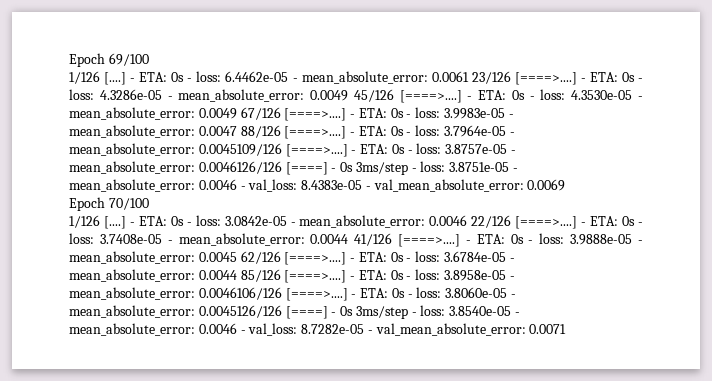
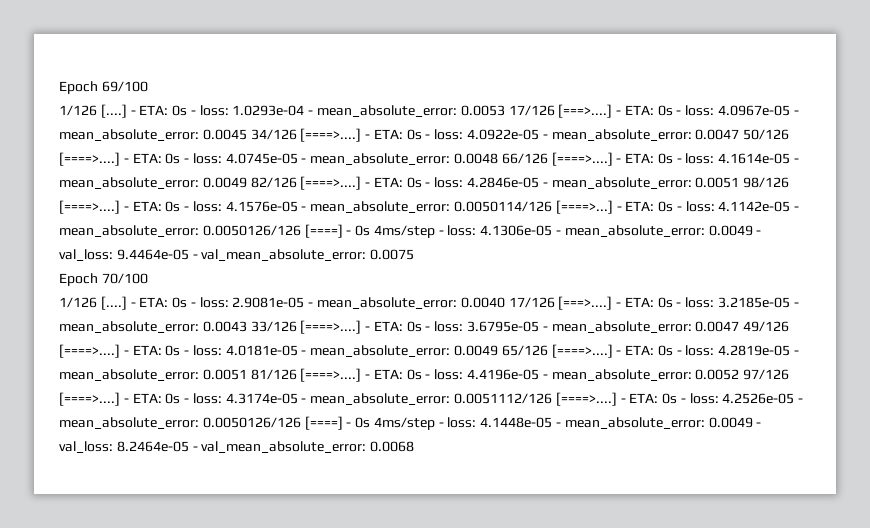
- - ETA: 0s - loss: 6.4462e-05 - mean_absolute_error: 0.0061 23/126 [====>....] - ETA: 0s - loss: 4.3286e-05 - mean_absolute_error: 0.0049 45/126 [====>....] - ETA: 0s - loss: 4.3530e-05 - mean_absolute_error: 0.0049 67/126 [====>....] - ETA: 0s - loss: 3.9983e-05 - mean_absolute_error: 0.0047 88/126 [====>....] - ETA: 0s - loss: 3.7964e-05 - mean_absolute_error: 0.0045109/126 [====>....] - ETA: 0s - loss: 3.8757e-05 - mean_absolute_error: 0.0046126/126 [====] - 0s 3ms/step - loss: 3.8751e-05 - mean_absolute_error: 0.0046 - val_loss: 8.4383e-05 - val_mean_absolute_error: 0.0069
+ - ETA: 0s - loss: 1.0293e-04 - mean_absolute_error: 0.0053 17/126 [===>....] - ETA: 0s - loss: 4.0967e-05 - mean_absolute_error: 0.0045 34/126 [====>....] - ETA: 0s - loss: 4.0922e-05 - mean_absolute_error: 0.0047 50/126 [====>....] - ETA: 0s - loss: 4.0745e-05 - mean_absolute_error: 0.0048 66/126 [====>....] - ETA: 0s - loss: 4.1614e-05 - mean_absolute_error: 0.0049 82/126 [====>....] - ETA: 0s - loss: 4.2846e-05 - mean_absolute_error: 0.0051 98/126 [====>....] - ETA: 0s - loss: 4.1576e-05 - mean_absolute_error: 0.0050114/126 [====>...] - ETA: 0s - loss: 4.1142e-05 - mean_absolute_error: 0.0050126/126 [====] - 0s 4ms/step - loss: 4.1306e-05 - mean_absolute_error: 0.0049 - val_loss: 9.4464e-05 - val_mean_absolute_error: 0.0075
- - ETA: 0s - loss: 3.0842e-05 - mean_absolute_error: 0.0046 22/126 [====>....] - ETA: 0s - loss: 3.7408e-05 - mean_absolute_error: 0.0044 41/126 [====>....] - ETA: 0s - loss: 3.9888e-05 - mean_absolute_error: 0.0045 62/126 [====>....] - ETA: 0s - loss: 3.6784e-05 - mean_absolute_error: 0.0044 85/126 [====>....] - ETA: 0s - loss: 3.8958e-05 - mean_absolute_error: 0.0046106/126 [====>....] - ETA: 0s - loss: 3.8060e-05 - mean_absolute_error: 0.0045126/126 [====] - 0s 3ms/step - loss: 3.8540e-05 - mean_absolute_error: 0.0046 - val_loss: 8.7282e-05 - val_mean_absolute_error: 0.0071
+ - ETA: 0s - loss: 2.9081e-05 - mean_absolute_error: 0.0040 17/126 [===>....] - ETA: 0s - loss: 3.2185e-05 - mean_absolute_error: 0.0043 33/126 [====>....] - ETA: 0s - loss: 3.6795e-05 - mean_absolute_error: 0.0047 49/126 [====>....] - ETA: 0s - loss: 4.0181e-05 - mean_absolute_error: 0.0049 65/126 [====>....] - ETA: 0s - loss: 4.2819e-05 - mean_absolute_error: 0.0051 81/126 [====>....] - ETA: 0s - loss: 4.4196e-05 - mean_absolute_error: 0.0052 97/126 [====>....] - ETA: 0s - loss: 4.3174e-05 - mean_absolute_error: 0.0051112/126 [====>....] - ETA: 0s - loss: 4.2526e-05 - mean_absolute_error: 0.0050126/126 [====] - 0s 4ms/step - loss: 4.1448e-05 - mean_absolute_error: 0.0049 - val_loss: 8.2464e-05 - val_mean_absolute_error: 0.0068

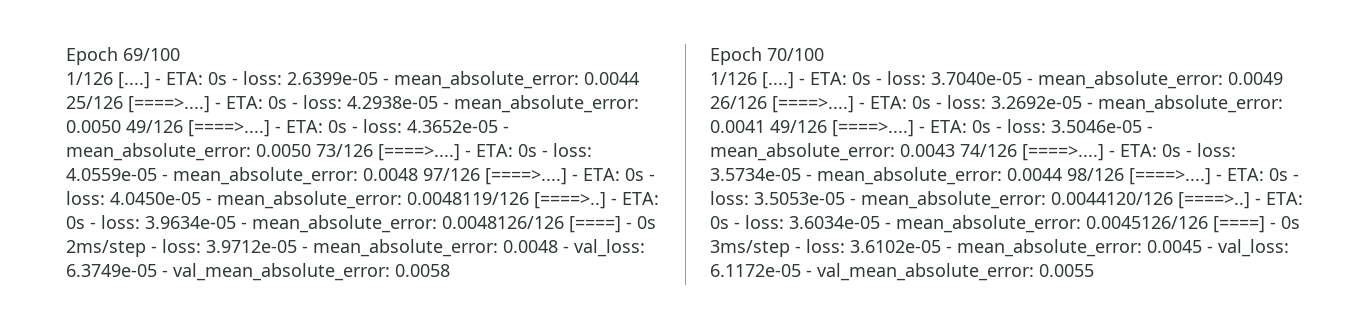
- - ETA: 0s - loss: 1.0293e-04 - mean_absolute_error: 0.0053 17/126 [===>....] - ETA: 0s - loss: 4.0967e-05 - mean_absolute_error: 0.0045 34/126 [====>....] - ETA: 0s - loss: 4.0922e-05 - mean_absolute_error: 0.0047 50/126 [====>....] - ETA: 0s - loss: 4.0745e-05 - mean_absolute_error: 0.0048 66/126 [====>....] - ETA: 0s - loss: 4.1614e-05 - mean_absolute_error: 0.0049 82/126 [====>....] - ETA: 0s - loss: 4.2846e-05 - mean_absolute_error: 0.0051 98/126 [====>....] - ETA: 0s - loss: 4.1576e-05 - mean_absolute_error: 0.0050114/126 [====>...] - ETA: 0s - loss: 4.1142e-05 - mean_absolute_error: 0.0050126/126 [====] - 0s 4ms/step - loss: 4.1306e-05 - mean_absolute_error: 0.0049 - val_loss: 9.4464e-05 - val_mean_absolute_error: 0.0075
+ - ETA: 0s - loss: 2.6399e-05 - mean_absolute_error: 0.0044 25/126 [====>....] - ETA: 0s - loss: 4.2938e-05 - mean_absolute_error: 0.0050 49/126 [====>....] - ETA: 0s - loss: 4.3652e-05 - mean_absolute_error: 0.0050 73/126 [====>....] - ETA: 0s - loss: 4.0559e-05 - mean_absolute_error: 0.0048 97/126 [====>....] - ETA: 0s - loss: 4.0450e-05 - mean_absolute_error: 0.0048119/126 [====>..] - ETA: 0s - loss: 3.9634e-05 - mean_absolute_error: 0.0048126/126 [====] - 0s 2ms/step - loss: 3.9712e-05 - mean_absolute_error: 0.0048 - val_loss: 6.3749e-05 - val_mean_absolute_error: 0.0058
- - ETA: 0s - loss: 2.9081e-05 - mean_absolute_error: 0.0040 17/126 [===>....] - ETA: 0s - loss: 3.2185e-05 - mean_absolute_error: 0.0043 33/126 [====>....] - ETA: 0s - loss: 3.6795e-05 - mean_absolute_error: 0.0047 49/126 [====>....] - ETA: 0s - loss: 4.0181e-05 - mean_absolute_error: 0.0049 65/126 [====>....] - ETA: 0s - loss: 4.2819e-05 - mean_absolute_error: 0.0051 81/126 [====>....] - ETA: 0s - loss: 4.4196e-05 - mean_absolute_error: 0.0052 97/126 [====>....] - ETA: 0s - loss: 4.3174e-05 - mean_absolute_error: 0.0051112/126 [====>....] - ETA: 0s - loss: 4.2526e-05 - mean_absolute_error: 0.0050126/126 [====] - 0s 4ms/step - loss: 4.1448e-05 - mean_absolute_error: 0.0049 - val_loss: 8.2464e-05 - val_mean_absolute_error: 0.0068
+ - ETA: 0s - loss: 3.7040e-05 - mean_absolute_error: 0.0049 26/126 [====>....] - ETA: 0s - loss: 3.2692e-05 - mean_absolute_error: 0.0041 49/126 [====>....] - ETA: 0s - loss: 3.5046e-05 - mean_absolute_error: 0.0043 74/126 [====>....] - ETA: 0s - loss: 3.5734e-05 - mean_absolute_error: 0.0044 98/126 [====>....] - ETA: 0s - loss: 3.5053e-05 - mean_absolute_error: 0.0044120/126 [====>..] - ETA: 0s - loss: 3.6034e-05 - mean_absolute_error: 0.0045126/126 [====] - 0s 3ms/step - loss: 3.6102e-05 - mean_absolute_error: 0.0045 - val_loss: 6.1172e-05 - val_mean_absolute_error: 0.0055

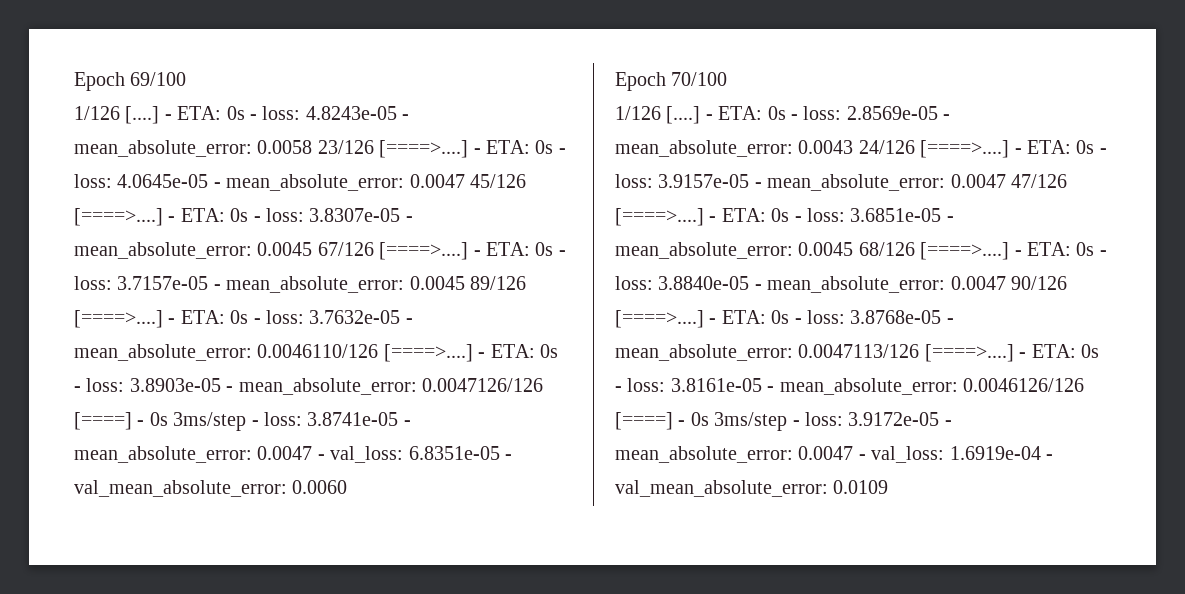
- - ETA: 0s - loss: 2.6399e-05 - mean_absolute_error: 0.0044 25/126 [====>....] - ETA: 0s - loss: 4.2938e-05 - mean_absolute_error: 0.0050 49/126 [====>....] - ETA: 0s - loss: 4.3652e-05 - mean_absolute_error: 0.0050 73/126 [====>....] - ETA: 0s - loss: 4.0559e-05 - mean_absolute_error: 0.0048 97/126 [====>....] - ETA: 0s - loss: 4.0450e-05 - mean_absolute_error: 0.0048119/126 [====>..] - ETA: 0s - loss: 3.9634e-05 - mean_absolute_error: 0.0048126/126 [====] - 0s 2ms/step - loss: 3.9712e-05 - mean_absolute_error: 0.0048 - val_loss: 6.3749e-05 - val_mean_absolute_error: 0.0058
+ - ETA: 0s - loss: 4.8243e-05 - mean_absolute_error: 0.0058 23/126 [====>....] - ETA: 0s - loss: 4.0645e-05 - mean_absolute_error: 0.0047 45/126 [====>....] - ETA: 0s - loss: 3.8307e-05 - mean_absolute_error: 0.0045 67/126 [====>....] - ETA: 0s - loss: 3.7157e-05 - mean_absolute_error: 0.0045 89/126 [====>....] - ETA: 0s - loss: 3.7632e-05 - mean_absolute_error: 0.0046110/126 [====>....] - ETA: 0s - loss: 3.8903e-05 - mean_absolute_error: 0.0047126/126 [====] - 0s 3ms/step - loss: 3.8741e-05 - mean_absolute_error: 0.0047 - val_loss: 6.8351e-05 - val_mean_absolute_error: 0.0060
- - ETA: 0s - loss: 3.7040e-05 - mean_absolute_error: 0.0049 26/126 [====>....] - ETA: 0s - loss: 3.2692e-05 - mean_absolute_error: 0.0041 49/126 [====>....] - ETA: 0s - loss: 3.5046e-05 - mean_absolute_error: 0.0043 74/126 [====>....] - ETA: 0s - loss: 3.5734e-05 - mean_absolute_error: 0.0044 98/126 [====>....] - ETA: 0s - loss: 3.5053e-05 - mean_absolute_error: 0.0044120/126 [====>..] - ETA: 0s - loss: 3.6034e-05 - mean_absolute_error: 0.0045126/126 [====] - 0s 3ms/step - loss: 3.6102e-05 - mean_absolute_error: 0.0045 - val_loss: 6.1172e-05 - val_mean_absolute_error: 0.0055
+ - ETA: 0s - loss: 2.8569e-05 - mean_absolute_error: 0.0043 24/126 [====>....] - ETA: 0s - loss: 3.9157e-05 - mean_absolute_error: 0.0047 47/126 [====>....] - ETA: 0s - loss: 3.6851e-05 - mean_absolute_error: 0.0045 68/126 [====>....] - ETA: 0s - loss: 3.8840e-05 - mean_absolute_error: 0.0047 90/126 [====>....] - ETA: 0s - loss: 3.8768e-05 - mean_absolute_error: 0.0047113/126 [====>....] - ETA: 0s - loss: 3.8161e-05 - mean_absolute_error: 0.0046126/126 [====] - 0s 3ms/step - loss: 3.9172e-05 - mean_absolute_error: 0.0047 - val_loss: 1.6919e-04 - val_mean_absolute_error: 0.0109

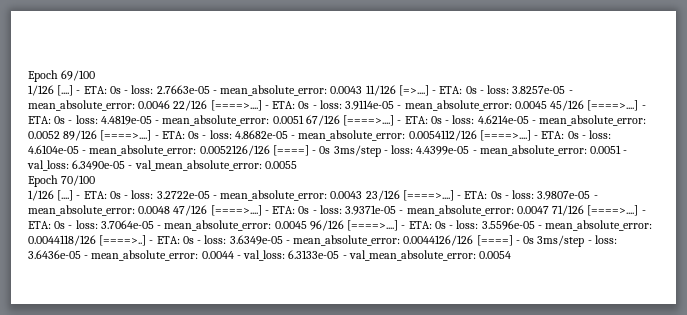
- - ETA: 0s - loss: 4.8243e-05 - mean_absolute_error: 0.0058 23/126 [====>....] - ETA: 0s - loss: 4.0645e-05 - mean_absolute_error: 0.0047 45/126 [====>....]
+ - ETA: 0s - loss: 2.7663e-05 - mean_absolute_error: 0.0043 11/126 [=>....] - ETA: 0s - loss: 3.8257e-05 - mean_absolute_error: 0.0046 22/126 [====>....] - ETA: 0s - loss: 3.9114e-05 - mean_absolute_error: 0.0045 45/126 [====>....]
- - ETA: 0s - loss: 3.8307e-05 - mean_absolute_error: 0.0045 67/126 [====>....]
+ - ETA: 0s - loss: 4.4819e-05 - mean_absolute_error: 0.0051 67/126 [====>....]
- - ETA: 0s - loss: 3.7157e-05 - mean_absolute_error: 0.0045 89/126 [====>....]
+ - ETA: 0s - loss: 4.6214e-05 - mean_absolute_error: 0.0052 89/126 [====>....]
- - ETA: 0s - loss: 3.7632e-05 - mean_absolute_error: 0.0046110/126 [====>....] - ETA: 0s - loss: 3.8903e-05 - mean_absolute_error: 0.0047126/126 [====] - 0s 3ms/step - loss: 3.8741e-05 - mean_absolute_error: 0.0047 - val_loss: 6.8351e-05 - val_mean_absolute_error: 0.0060
+ - ETA: 0s - loss: 4.8682e-05 - mean_absolute_error: 0.0054112/126 [====>....] - ETA: 0s - loss: 4.6104e-05 - mean_absolute_error: 0.0052126/126 [====] - 0s 3ms/step - loss: 4.4399e-05 - mean_absolute_error: 0.0051 - val_loss: 6.3490e-05 - val_mean_absolute_error: 0.0055
- - ETA: 0s - loss: 2.8569e-05 - mean_absolute_error: 0.0043 24/126 [====>....] - ETA: 0s - loss: 3.9157e-05 - mean_absolute_error: 0.0047 47/126 [====>....]
+ - ETA: 0s - loss: 3.2722e-05 - mean_absolute_error: 0.0043 23/126 [====>....] - ETA: 0s - loss: 3.9807e-05 - mean_absolute_error: 0.0048 47/126 [====>....]
- - ETA: 0s - loss: 3.6851e-05 - mean_absolute_error: 0.0045 68/126 [====>....] - ETA: 0s - loss: 3.8840e-05 - mean_absolute_error: 0.0047 90/126 [====>....] - ETA: 0s - loss: 3.8768e-05 - mean_absolute_error: 0.0047113/126 [====>....] - ETA: 0s - loss: 3.8161e-05 - mean_absolute_error: 0.0046126/126 [====] - 0s 3ms/step - loss: 3.9172e-05 - mean_absolute_error: 0.0047 - val_loss: 1.6919e-04 - val_mean_absolute_error: 0.0109
+ - ETA: 0s - loss: 3.9371e-05 - mean_absolute_error: 0.0047 71/126 [====>....] - ETA: 0s - loss: 3.7064e-05 - mean_absolute_error: 0.0045 96/126 [====>....] - ETA: 0s - loss: 3.5596e-05 - mean_absolute_error: 0.0044118/126 [====>..] - ETA: 0s - loss: 3.6349e-05 - mean_absolute_error: 0.0044126/126 [====] - 0s 3ms/step - loss: 3.6436e-05 - mean_absolute_error: 0.0044 - val_loss: 6.3133e-05 - val_mean_absolute_error: 0.0054

